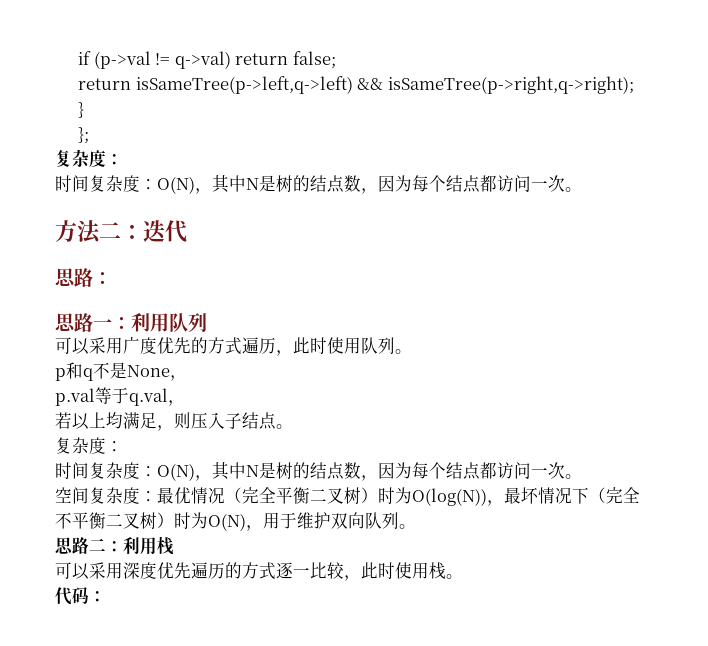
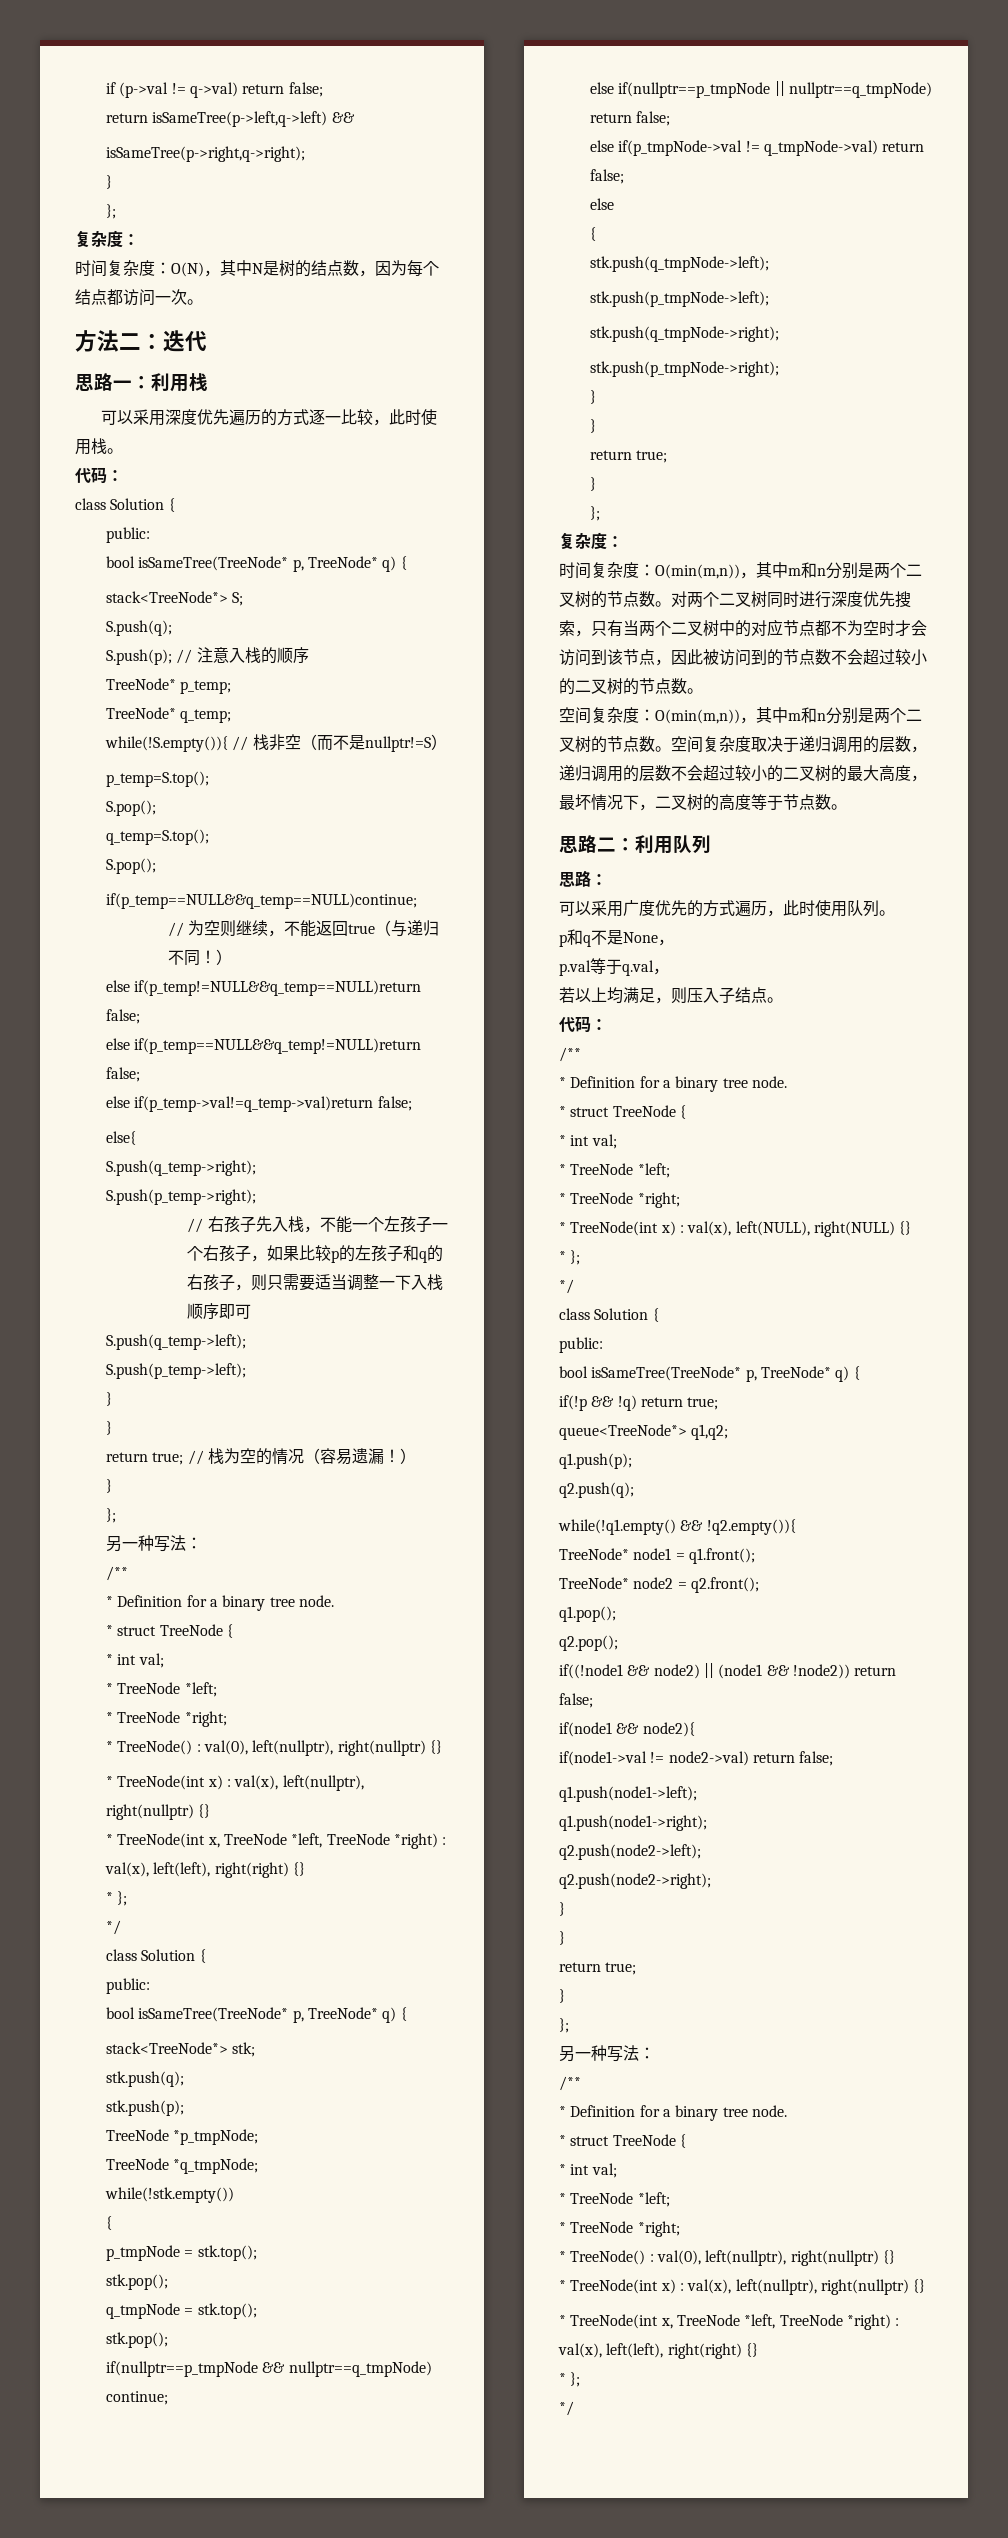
- return isSameTree(p->left,q->left) && isSameTree(p->right,q->right);
+ return isSameTree(p->left,q->left) &&
+ isSameTree(p->right,q->right);
- 思路：
- 思路一：利用队列
+ 思路一：利用栈
+ 可以采用深度优先遍历的方式逐一比较，此时使用栈。
+ 代码：
+ class Solution {
+ public:
+ bool isSameTree(TreeNode* p, TreeNode* q) {
+ stack<TreeNode*> S;
+ S.push(q);
+ S.push(p); // 注意入栈的顺序
+ TreeNode* p_temp;
+ TreeNode* q_temp;
+ while(!S.empty()){ // 栈非空（而不是nullptr!=S）
+ p_temp=S.top();
+ S.pop();
+ q_temp=S.top();
+ S.pop();
+ if(p_temp==NULL&&q_temp==NULL)continue;
+ // 为空则继续，不能返回true（与递归不同！）
+ else if(p_temp!=NULL&&q_temp==NULL)return false;
+ else if(p_temp==NULL&&q_temp!=NULL)return false;
+ else if(p_temp->val!=q_temp->val)return false;
+ else{
+ S.push(q_temp->right);
+ S.push(p_temp->right);
+ // 右孩子先入栈，不能一个左孩子一个右孩子，如果比较p的左孩子和q的右孩子，则只需要适当调整一下入栈顺序即可
+ S.push(q_temp->left);
+ S.push(p_temp->left);
+ }
+ }
+ return true; // 栈为空的情况（容易遗漏！）
+ }
+ };
+ 另一种写法：
+ /**
+ * Definition for a binary tree node.
+ * struct TreeNode {
+ * int val;
+ * TreeNode *left;
+ * TreeNode *right;
+ * TreeNode() : val(0), left(nullptr), right(nullptr) {}
+ * TreeNode(int x) : val(x), left(nullptr), right(nullptr) {}
+ * TreeNode(int x, TreeNode *left, TreeNode *right) : val(x), left(left), right(right) {}
+ * };
+ */
+ class Solution {
+ public:
+ bool isSameTree(TreeNode* p, TreeNode* q) {
+ stack<TreeNode*> stk;
+ stk.push(q);
+ stk.push(p);
+ TreeNode *p_tmpNode;
+ TreeNode *q_tmpNode;
+ while(!stk.empty())
+ {
+ p_tmpNode = stk.top();
+ stk.pop();
+ q_tmpNode = stk.top();
+ stk.pop();
+ if(nullptr==p_tmpNode && nullptr==q_tmpNode) continue;
+ else if(nullptr==p_tmpNode || nullptr==q_tmpNode) return false;
+ else if(p_tmpNode->val != q_tmpNode->val) return false;
+ else
+ {
+ stk.push(q_tmpNode->left);
+ stk.push(p_tmpNode->left);
+ stk.push(q_tmpNode->right);
+ stk.push(p_tmpNode->right);
+ }
+ }
+ return true;
+ }
+ };
+ 复杂度：
+ 时间复杂度：O(min(m,n))，其中m和n分别是两个二叉树的节点数。对两个二叉树同时进行深度优先搜索，只有当两个二叉树中的对应节点都不为空时才会访问到该节点，因此被访问到的节点数不会超过较小的二叉树的节点数。
+ 空间复杂度：O(min(m,n))，其中m和n分别是两个二叉树的节点数。空间复杂度取决于递归调用的层数，递归调用的层数不会超过较小的二叉树的最大高度，最坏情况下，二叉树的高度等于节点数。
+ 思路二：利用队列
+ 思路：
  若以上均满足，则压入子结点。
- 复杂度：
- 时间复杂度：O(N)，其中N是树的结点数，因为每个结点都访问一次。
- 空间复杂度：最优情况（完全平衡二叉树）时为O(log(N))，最坏情况下（完全不平衡二叉树）时为O(N)，用于维护双向队列。
- 思路二：利用栈
- 可以采用深度优先遍历的方式逐一比较，此时使用栈。
  代码：
+ /**
+ * Definition for a binary tree node.
+ * struct TreeNode {
+ * int val;
+ * TreeNode *left;
+ * TreeNode *right;
+ * TreeNode(int x) : val(x), left(NULL), right(NULL) {}
+ * };
+ */
+ class Solution {
+ public:
+ bool isSameTree(TreeNode* p, TreeNode* q) {
+ if(!p && !q) return true;
+ queue<TreeNode*> q1,q2;
+ q1.push(p);
+ q2.push(q);
+ while(!q1.empty() && !q2.empty()){
+ TreeNode* node1 = q1.front();
+ TreeNode* node2 = q2.front();
+ q1.pop();
+ q2.pop();
+ if((!node1 && node2) || (node1 && !node2)) return false;
+ if(node1 && node2){
+ if(node1->val != node2->val) return false;
+ q1.push(node1->left);
+ q1.push(node1->right);
+ q2.push(node2->left);
+ q2.push(node2->right);
+ }
+ }
+ return true;
+ }
+ };
+ 另一种写法：
+ /**
+ * Definition for a binary tree node.
+ * struct TreeNode {
+ * int val;
+ * TreeNode *left;
+ * TreeNode *right;
+ * TreeNode() : val(0), left(nullptr), right(nullptr) {}
+ * TreeNode(int x) : val(x), left(nullptr), right(nullptr) {}
+ * TreeNode(int x, TreeNode *left, TreeNode *right) : val(x), left(left), right(right) {}
+ * };
+ */

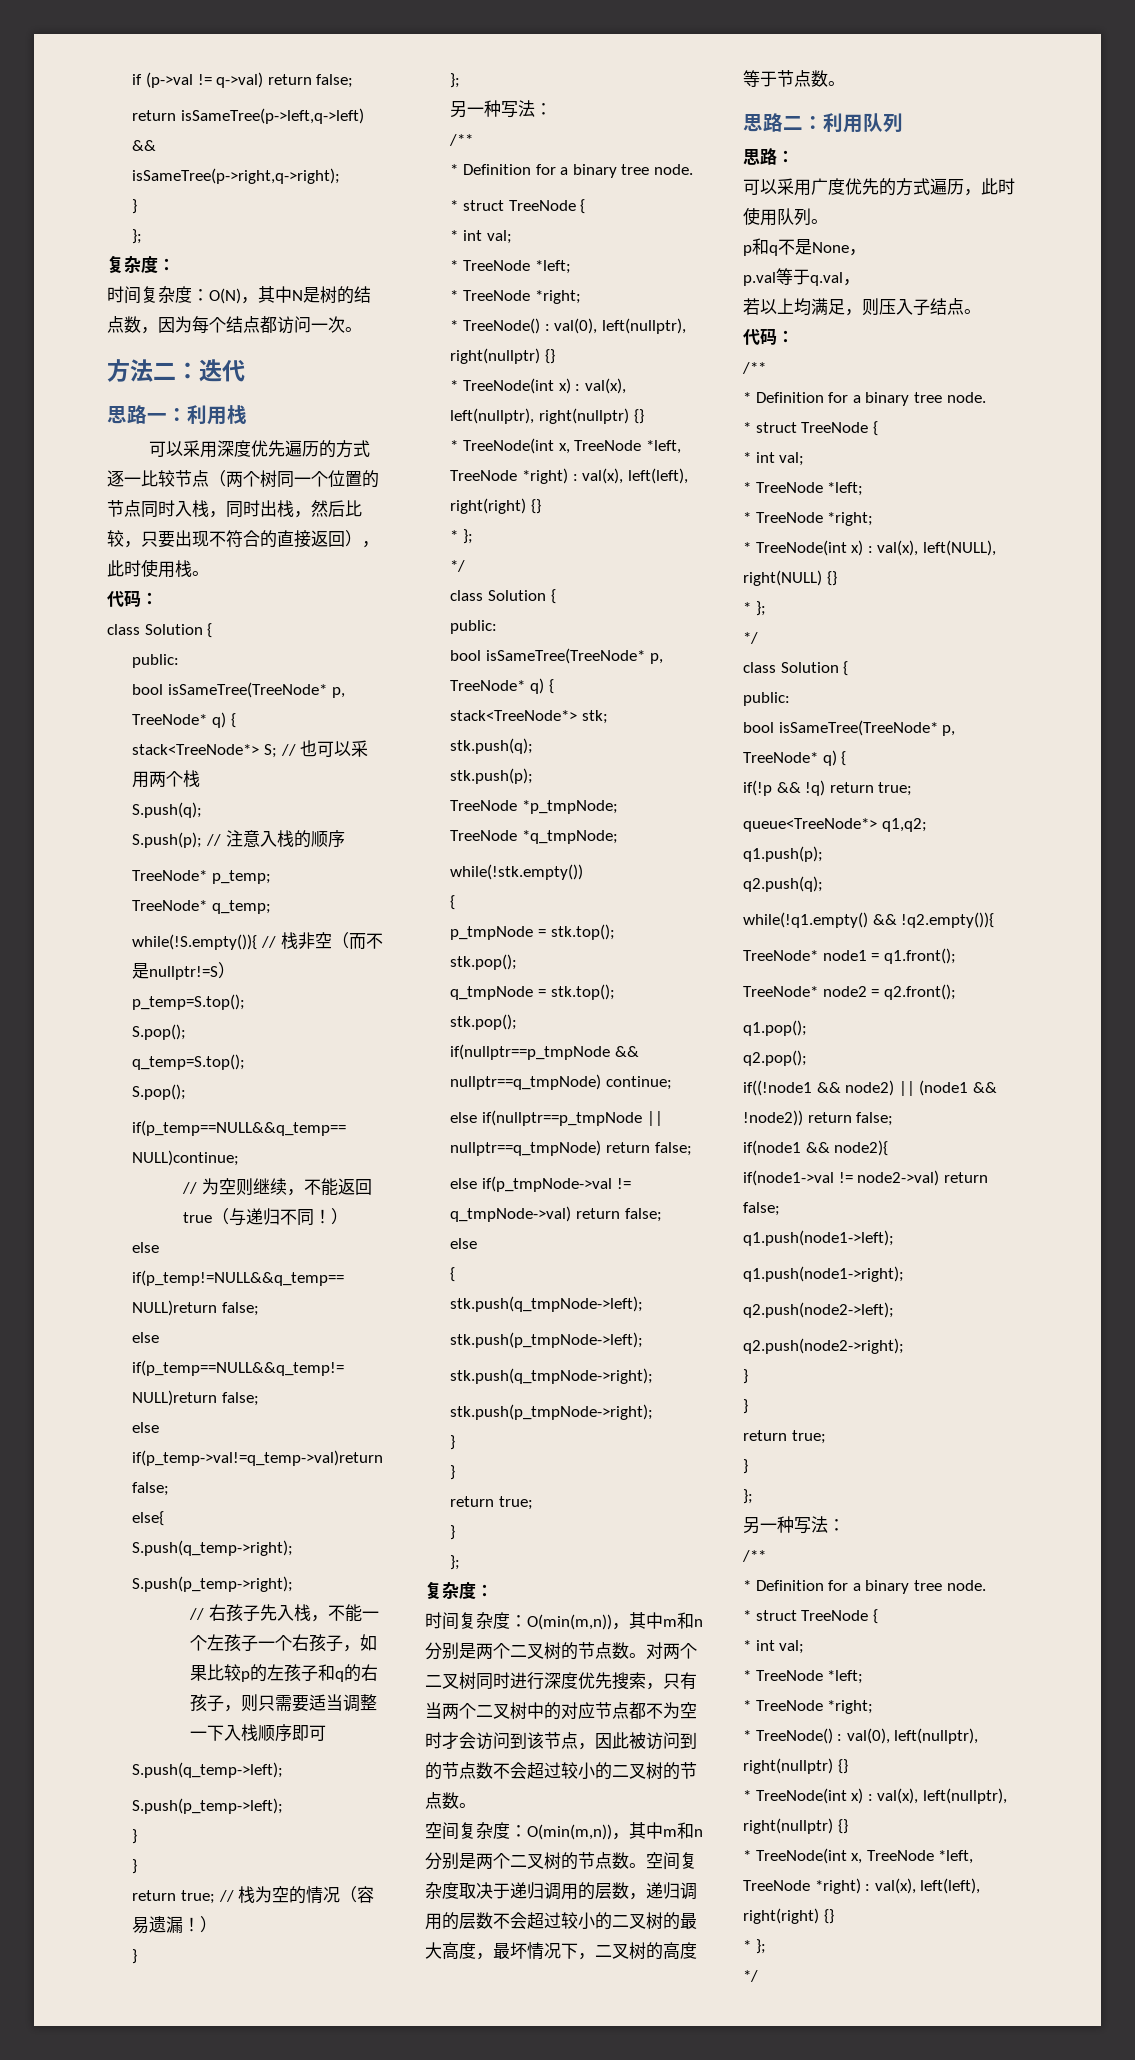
- 可以采用深度优先遍历的方式逐一比较，此时使用栈。
+ 可以采用深度优先遍历的方式逐一比较节点（两个树同一个位置的节点同时入栈，同时出栈，然后比较，只要出现不符合的直接返回），此时使用栈。
- stack<TreeNode*> S;
+ stack<TreeNode*> S; // 也可以采用两个栈

